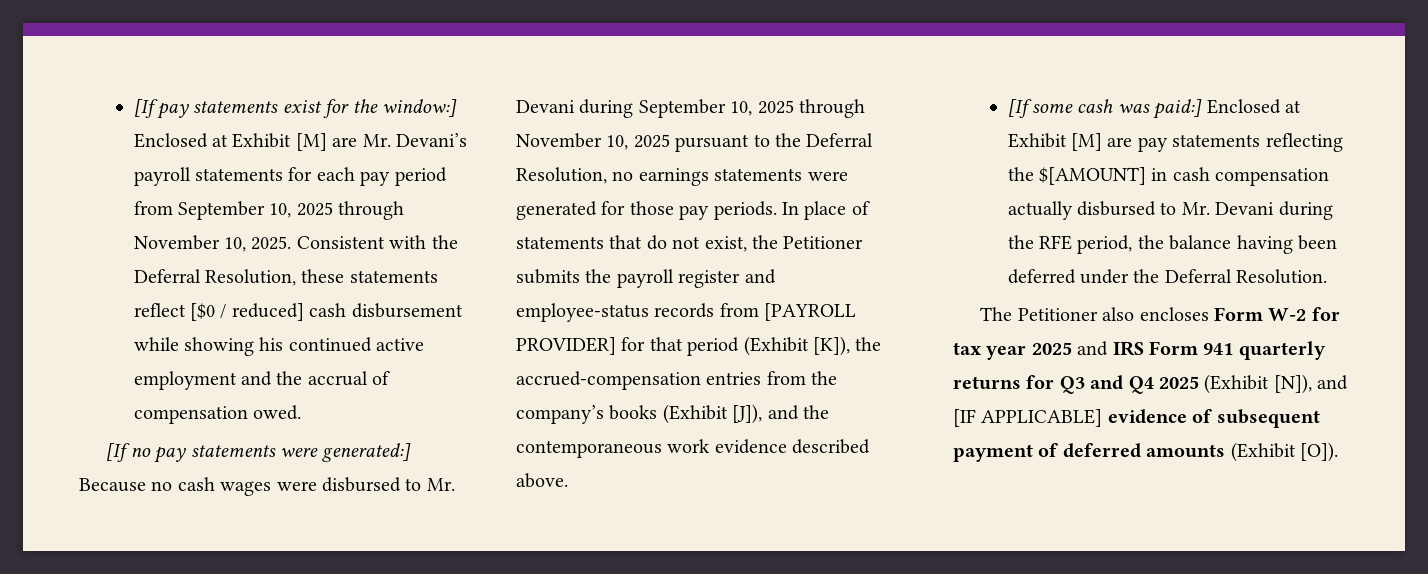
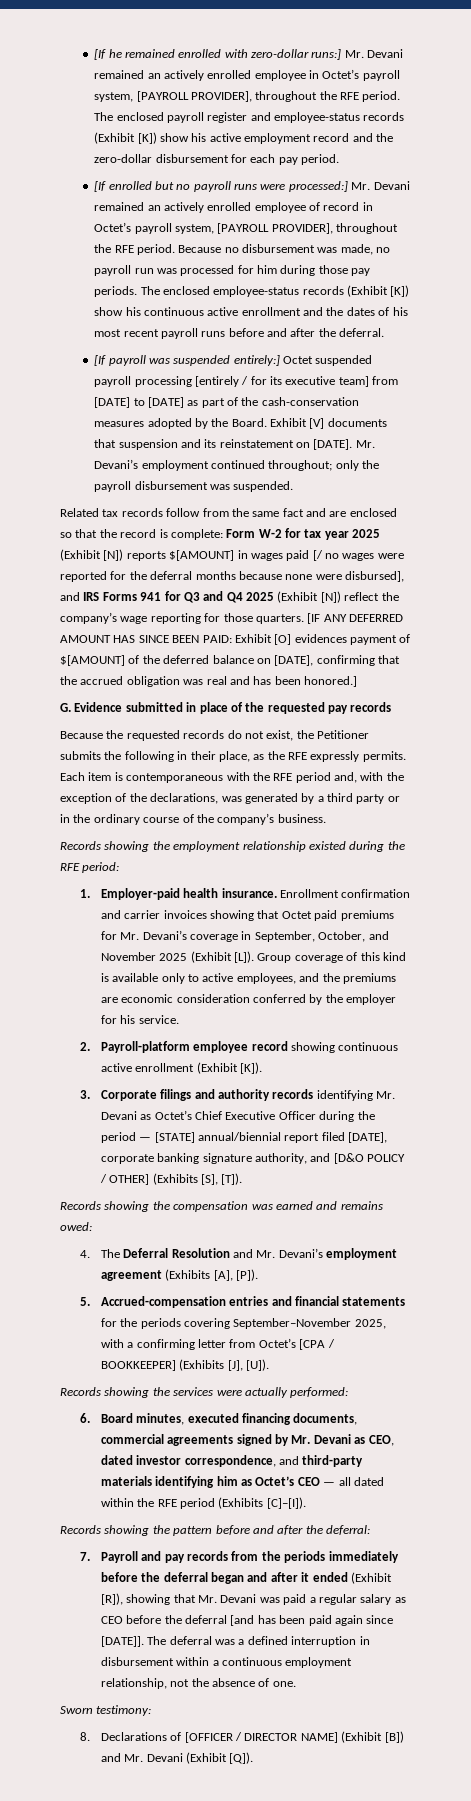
- [If pay statements exist for the window:] Enclosed at Exhibit [M] are Mr. Devani’s payroll statements for each pay period from September 10, 2025 through November 10, 2025. Consistent with the Deferral Resolution, these statements reflect [$0 / reduced] cash disbursement while showing his continued active employment and the accrual of compensation owed.
- [If no pay statements were generated:] Because no cash wages were disbursed to Mr. Devani during September 10, 2025 through November 10, 2025 pursuant to the Deferral Resolution, no earnings statements were generated for those pay periods. In place of statements that do not exist, the Petitioner submits the payroll register and employee-status records from [PAYROLL PROVIDER] for that period (Exhibit [K]), the accrued-compensation entries from the company’s books (Exhibit [J]), and the contemporaneous work evidence described above.
- [If some cash was paid:] Enclosed at Exhibit [M] are pay statements reflecting the $[AMOUNT] in cash compensation actually disbursed to Mr. Devani during the RFE period, the balance having been deferred under the Deferral Resolution.
- The Petitioner also encloses Form W-2 for tax year 2025 and IRS Form 941 quarterly returns for Q3 and Q4 2025 (Exhibit [N]), and [IF APPLICABLE] evidence of subsequent payment of deferred amounts (Exhibit [O]).
+ [If he remained enrolled with zero-dollar runs:] Mr. Devani remained an actively enrolled employee in Octet’s payroll system, [PAYROLL PROVIDER], throughout the RFE period. The enclosed payroll register and employee-status records (Exhibit [K]) show his active employment record and the zero-dollar disbursement for each pay period.
+ [If enrolled but no payroll runs were processed:] Mr. Devani remained an actively enrolled employee of record in Octet’s payroll system, [PAYROLL PROVIDER], throughout the RFE period. Because no disbursement was made, no payroll run was processed for him during those pay periods. The enclosed employee-status records (Exhibit [K]) show his continuous active enrollment and the dates of his most recent payroll runs before and after the deferral.
+ [If payroll was suspended entirely:] Octet suspended payroll processing [entirely / for its executive team] from [DATE] to [DATE] as part of the cash-conservation measures adopted by the Board. Exhibit [V] documents that suspension and its reinstatement on [DATE]. Mr. Devani’s employment continued throughout; only the payroll disbursement was suspended.
+ Related tax records follow from the same fact and are enclosed so that the record is complete: Form W-2 for tax year 2025 (Exhibit [N]) reports $[AMOUNT] in wages paid [/ no wages were reported for the deferral months because none were disbursed], and IRS Forms 941 for Q3 and Q4 2025 (Exhibit [N]) reflect the company’s wage reporting for those quarters. [IF ANY DEFERRED AMOUNT HAS SINCE BEEN PAID: Exhibit [O] evidences payment of $[AMOUNT] of the deferred balance on [DATE], confirming that the accrued obligation was real and has been honored.]
+ G. Evidence submitted in place of the requested pay records
+ Because the requested records do not exist, the Petitioner submits the following in their place, as the RFE expressly permits. Each item is contemporaneous with the RFE period and, with the exception of the declarations, was generated by a third party or in the ordinary course of the company’s business.
+ Records showing the employment relationship existed during the RFE period:
+ 1. Employer-paid health insurance. Enrollment confirmation and carrier invoices showing that Octet paid premiums for Mr. Devani’s coverage in September, October, and November 2025 (Exhibit [L]). Group coverage of this kind is available only to active employees, and the premiums are economic consideration conferred by the employer for his service.
+ 2. Payroll-platform employee record showing continuous active enrollment (Exhibit [K]).
+ 3. Corporate filings and authority records identifying Mr. Devani as Octet’s Chief Executive Officer during the period — [STATE] annual/biennial report filed [DATE], corporate banking signature authority, and [D&O POLICY / OTHER] (Exhibits [S], [T]).
+ Records showing the compensation was earned and remains owed:
+ 4. The Deferral Resolution and Mr. Devani’s employment agreement (Exhibits [A], [P]).
+ 5. Accrued-compensation entries and financial statements for the periods covering September–November 2025, with a confirming letter from Octet’s [CPA / BOOKKEEPER] (Exhibits [J], [U]).
+ Records showing the services were actually performed:
+ 6. Board minutes, executed financing documents, commercial agreements signed by Mr. Devani as CEO, dated investor correspondence, and third-party materials identifying him as Octet’s CEO — all dated within the RFE period (Exhibits [C]–[I]).
+ Records showing the pattern before and after the deferral:
+ 7. Payroll and pay records from the periods immediately before the deferral began and after it ended (Exhibit [R]), showing that Mr. Devani was paid a regular salary as CEO before the deferral [and has been paid again since [DATE]]. The deferral was a defined interruption in disbursement within a continuous employment relationship, not the absence of one.
+ Sworn testimony:
+ 8. Declarations of [OFFICER / DIRECTOR NAME] (Exhibit [B]) and Mr. Devani (Exhibit [Q]).

